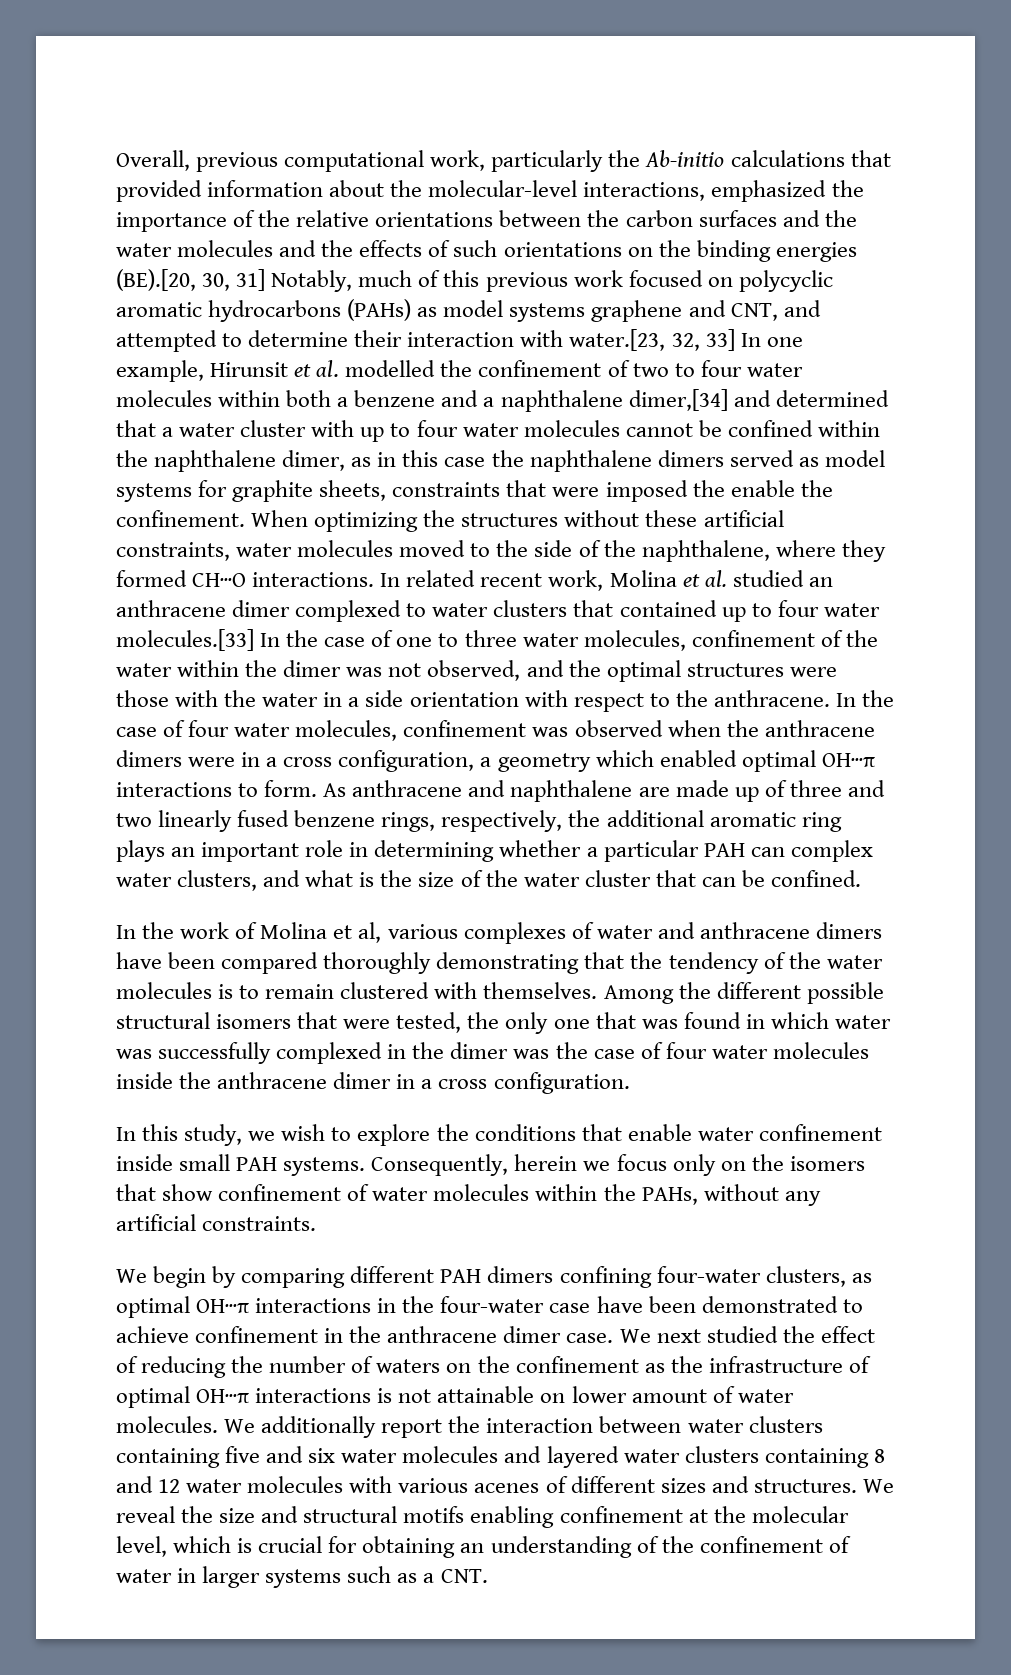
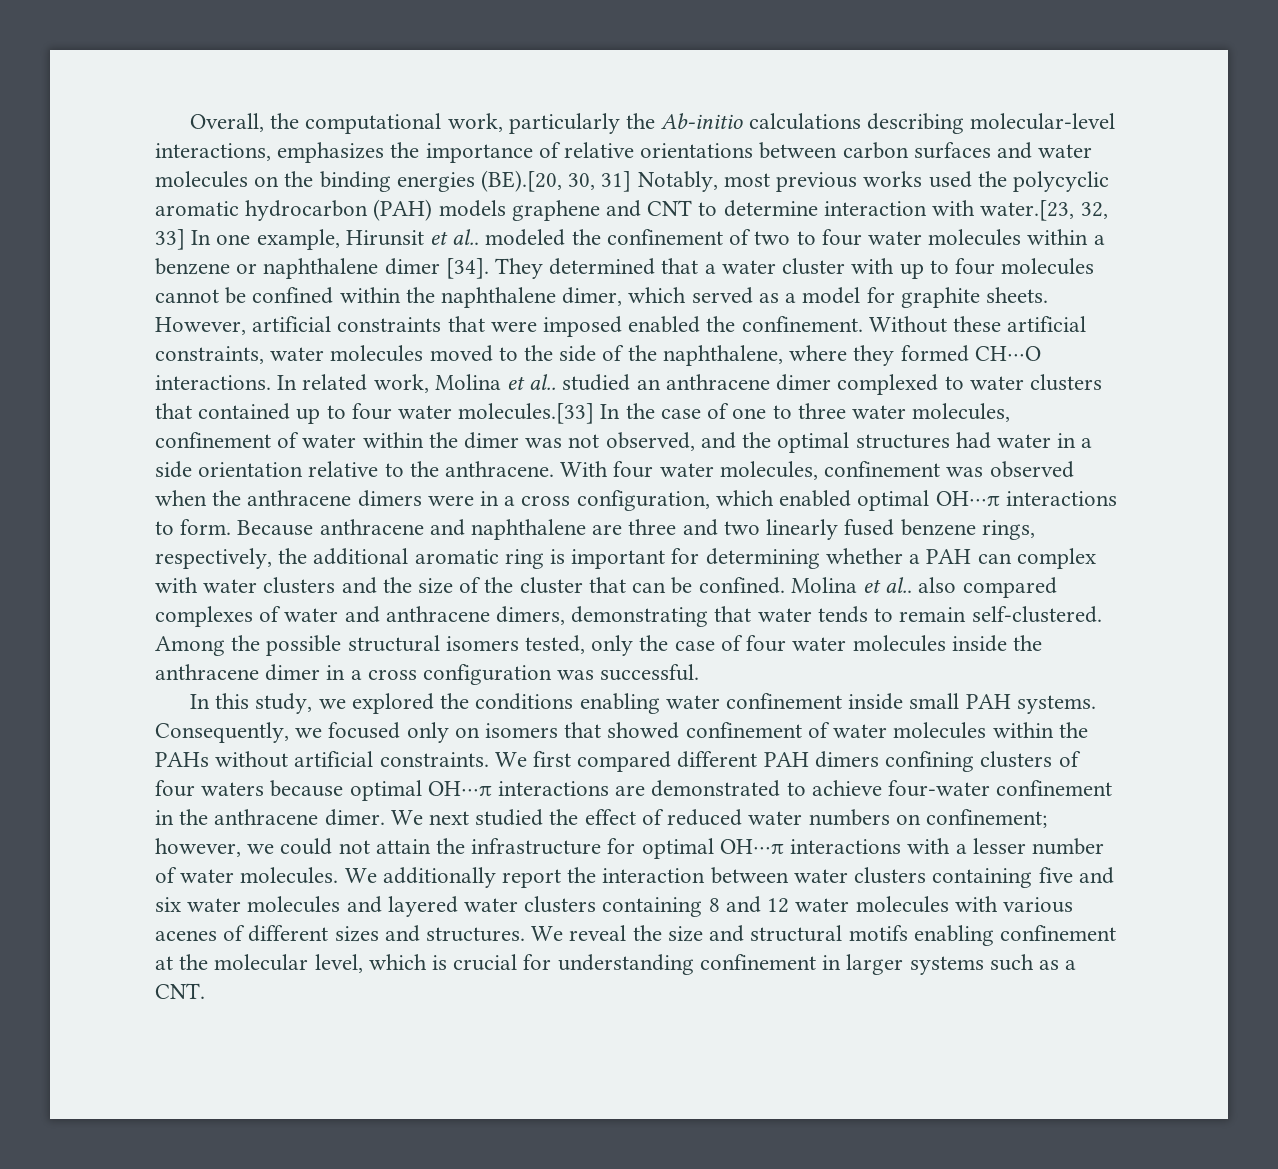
- Overall, previous computational work, particularly the Ab-initio calculations that provided information about the molecular-level interactions, emphasized the importance of the relative orientations between the carbon surfaces and the water molecules and the effects of such orientations on the binding energies (BE).[20, 30, 31] Notably, much of this previous work focused on polycyclic aromatic hydrocarbons (PAHs) as model systems graphene and CNT, and attempted to determine their interaction with water.[23, 32, 33] In one example, Hirunsit et al. modelled the confinement of two to four water molecules within both a benzene and a naphthalene dimer,[34] and determined that a water cluster with up to four water molecules cannot be confined within the naphthalene dimer, as in this case the naphthalene dimers served as model systems for graphite sheets, constraints that were imposed the enable the confinement. When optimizing the structures without these artificial constraints, water molecules moved to the side of the naphthalene, where they formed CH···O interactions.
+ Overall, the computational work, particularly the Ab-initio calculations describing molecular-level interactions, emphasizes the importance of relative orientations between carbon surfaces and water molecules on the binding energies (BE).[20, 30, 31] Notably, most previous works used the polycyclic aromatic hydrocarbon (PAH) models graphene and CNT to determine interaction with water.[23, 32, 33] In one example, Hirunsit et al.. modeled the confinement of two to four water molecules within a benzene or naphthalene dimer [34]. They determined that a water cluster with up to four molecules cannot be confined within the naphthalene dimer, which served as a model for graphite sheets. However, artificial constraints that were imposed enabled the confinement. Without these artificial constraints, water molecules moved to the side of the naphthalene, where they formed CH···O interactions.
- In related recent work, Molina et al. studied an anthracene dimer complexed to water clusters that contained up to four water molecules.[33] In the case of one to three water molecules, confinement of the water within the dimer was not observed, and the optimal structures were those with the water in a side orientation with respect to the anthracene.
+ In related work, Molina et al.. studied an anthracene dimer complexed to water clusters that contained up to four water molecules.[33] In the case of one to three water molecules, confinement of water within the dimer was not observed, and the optimal structures had water in a side orientation relative to the anthracene.
- In the case of four water molecules, confinement was observed when the anthracene dimers were in a cross configuration, a geometry which enabled optimal OH···π interactions to form.
+ With four water molecules, confinement was observed when the anthracene dimers were in a cross configuration, which enabled optimal OH···π interactions to form.
- As anthracene and naphthalene are made up of three and two linearly fused benzene rings, respectively, the additional aromatic ring plays an important role in determining whether a particular PAH can complex water clusters, and what is the size of the water cluster that can be confined.
- In the work of Molina et al, various complexes of water and anthracene dimers have been compared thoroughly demonstrating that the tendency of the water molecules is to remain clustered with themselves.
+ Because anthracene and naphthalene are three and two linearly fused benzene rings, respectively, the additional aromatic ring is important for determining whether a PAH can complex with water clusters and the size of the cluster that can be confined. Molina et al.. also compared complexes of water and anthracene dimers, demonstrating that water tends to remain self-clustered.
- Among the different possible structural isomers that were tested, the only one that was found in which water was successfully complexed in the dimer was the case of four water molecules inside the anthracene dimer in a cross configuration.
+ Among the possible structural isomers tested, only the case of four water molecules inside the anthracene dimer in a cross configuration was successful.
- In this study, we wish to explore the conditions that enable water confinement inside small PAH systems.
+ In this study, we explored the conditions enabling water confinement inside small PAH systems.
- Consequently, herein we focus only on the isomers that show confinement of water molecules within the PAHs, without any artificial constraints.
- We begin by comparing different PAH dimers confining four-water clusters, as optimal OH···π interactions in the four-water case have been demonstrated to achieve confinement in the anthracene dimer case.
+ Consequently, we focused only on isomers that showed confinement of water molecules within the PAHs without artificial constraints. We first compared different PAH dimers confining clusters of four waters because optimal OH···π interactions are demonstrated to achieve four-water confinement in the anthracene dimer.
- We next studied the effect of reducing the number of waters on the confinement as the infrastructure of optimal OH···π interactions is not attainable on lower amount of water molecules.
+ We next studied the effect of reduced water numbers on confinement; however, we could not attain the infrastructure for optimal OH···π interactions with a lesser number of water molecules.
- We reveal the size and structural motifs enabling confinement at the molecular level, which is crucial for obtaining an understanding of the confinement of water in larger systems such as a CNT.
+ We reveal the size and structural motifs enabling confinement at the molecular level, which is crucial for understanding confinement in larger systems such as a CNT.

